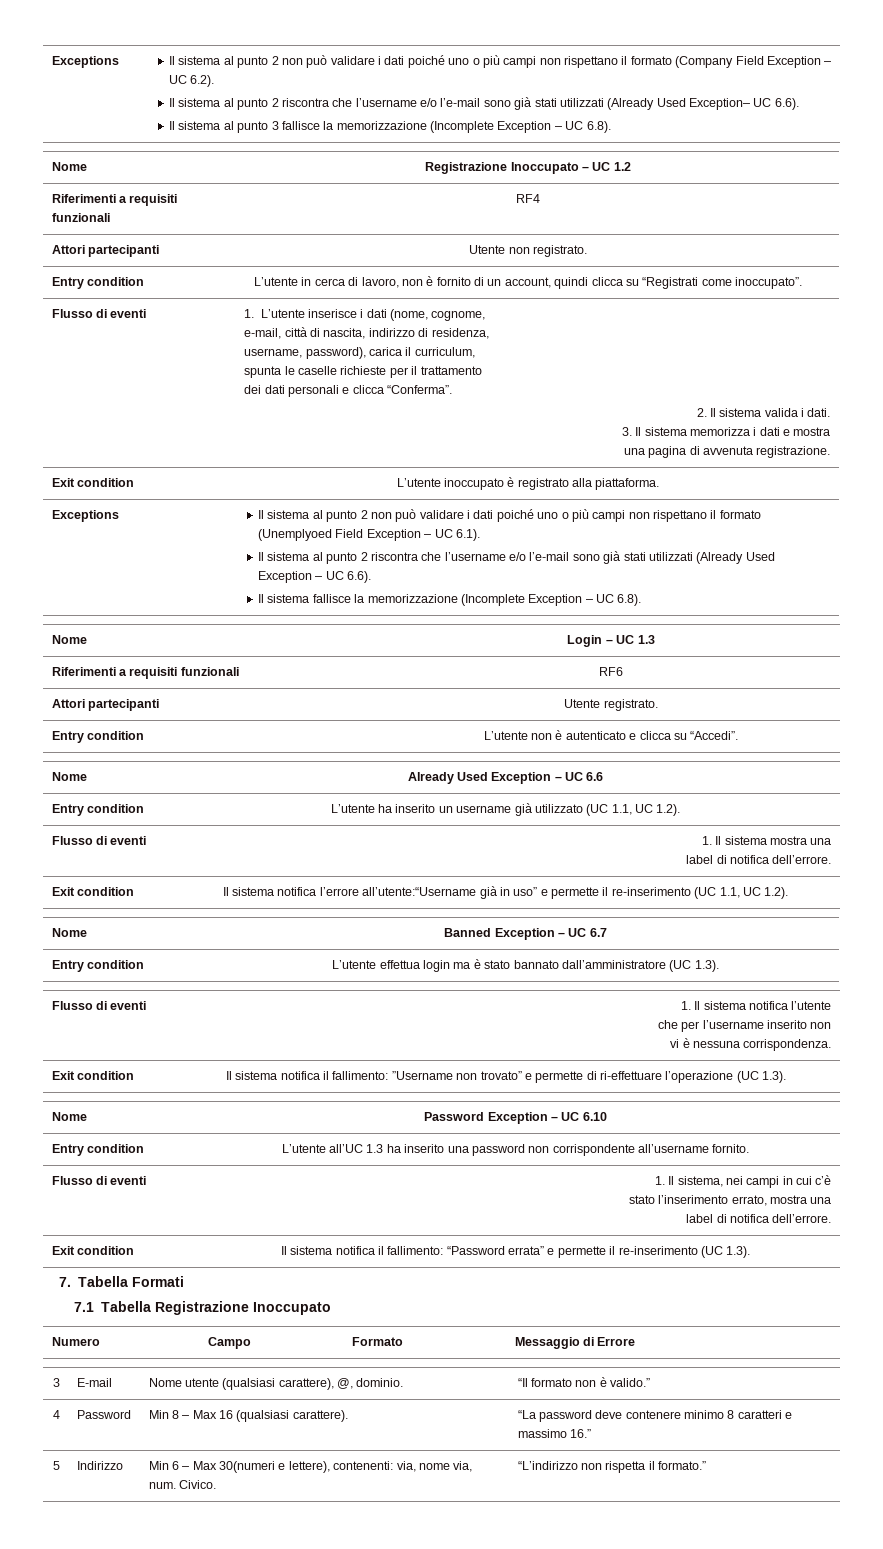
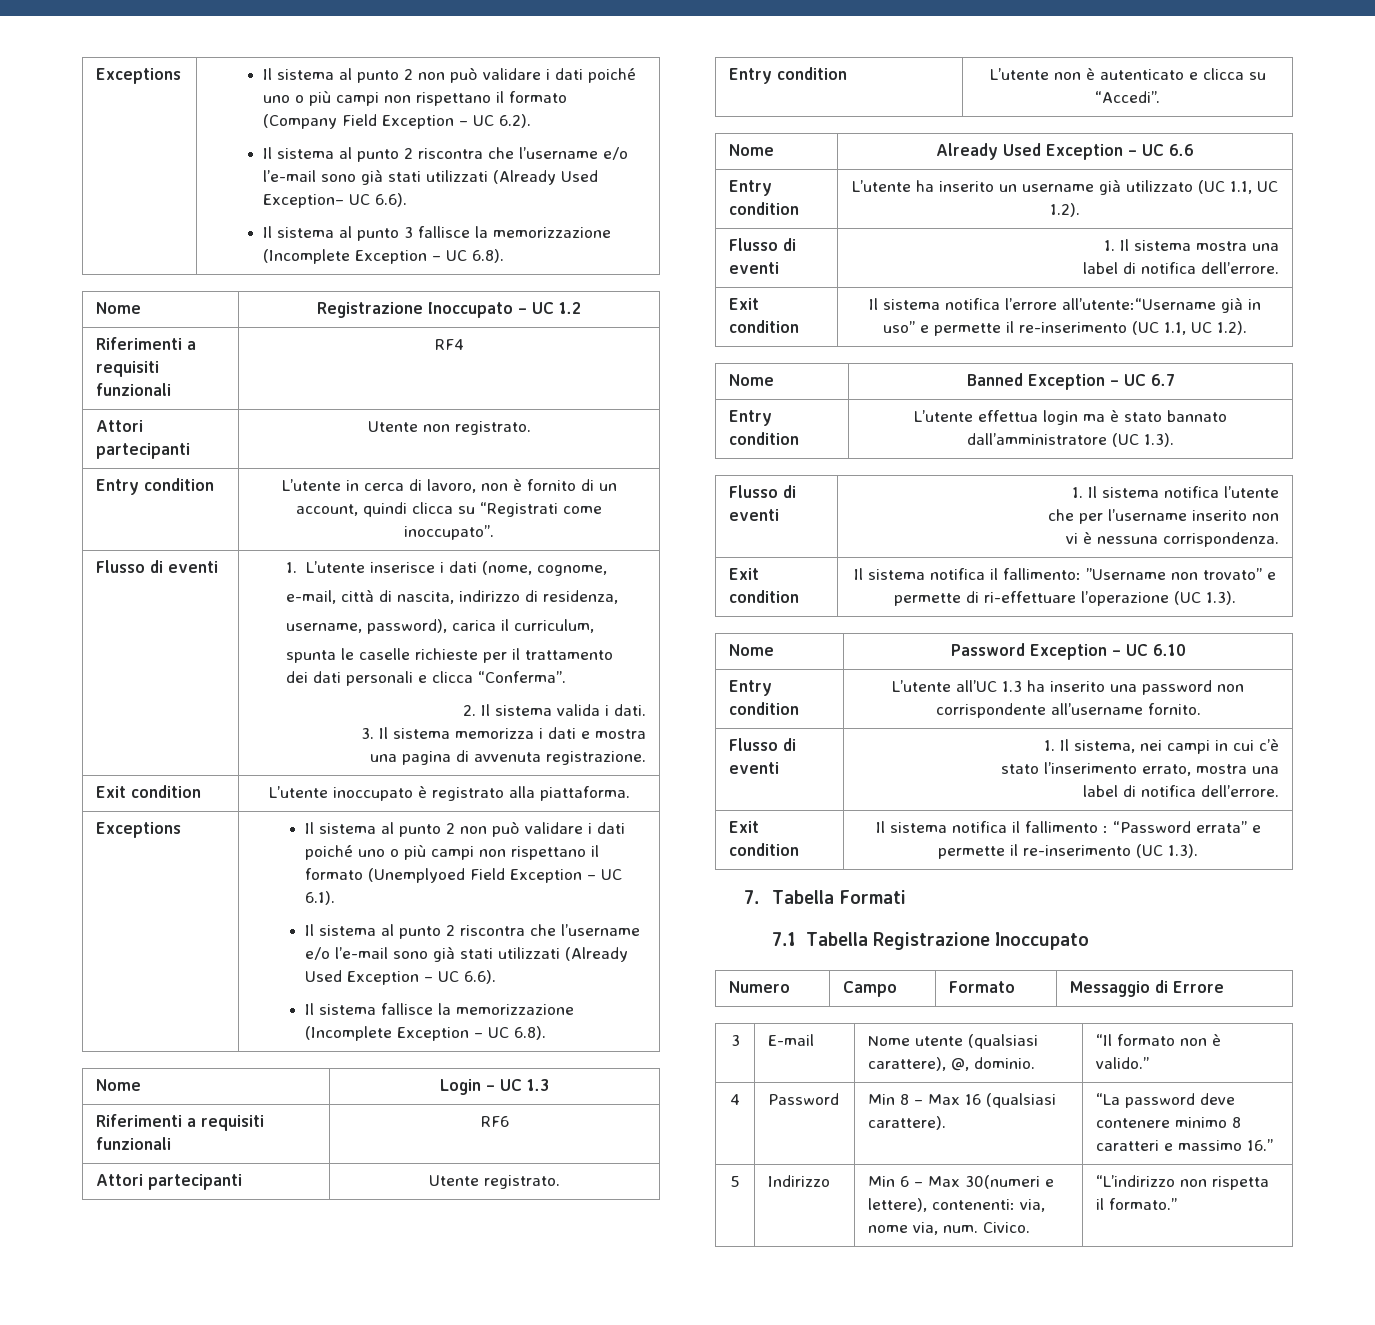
- Exit condition | Il sistema notifica il fallimento: “Password errata” e permette il re-inserimento (UC 1.3).
+ Exit condition | Il sistema notifica il fallimento : “Password errata” e permette il re-inserimento (UC 1.3).

